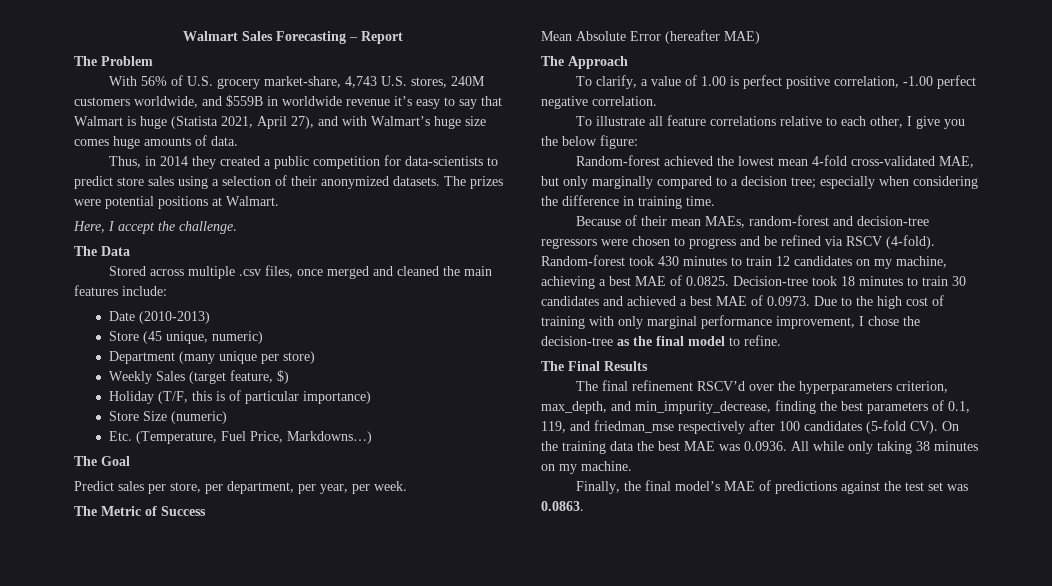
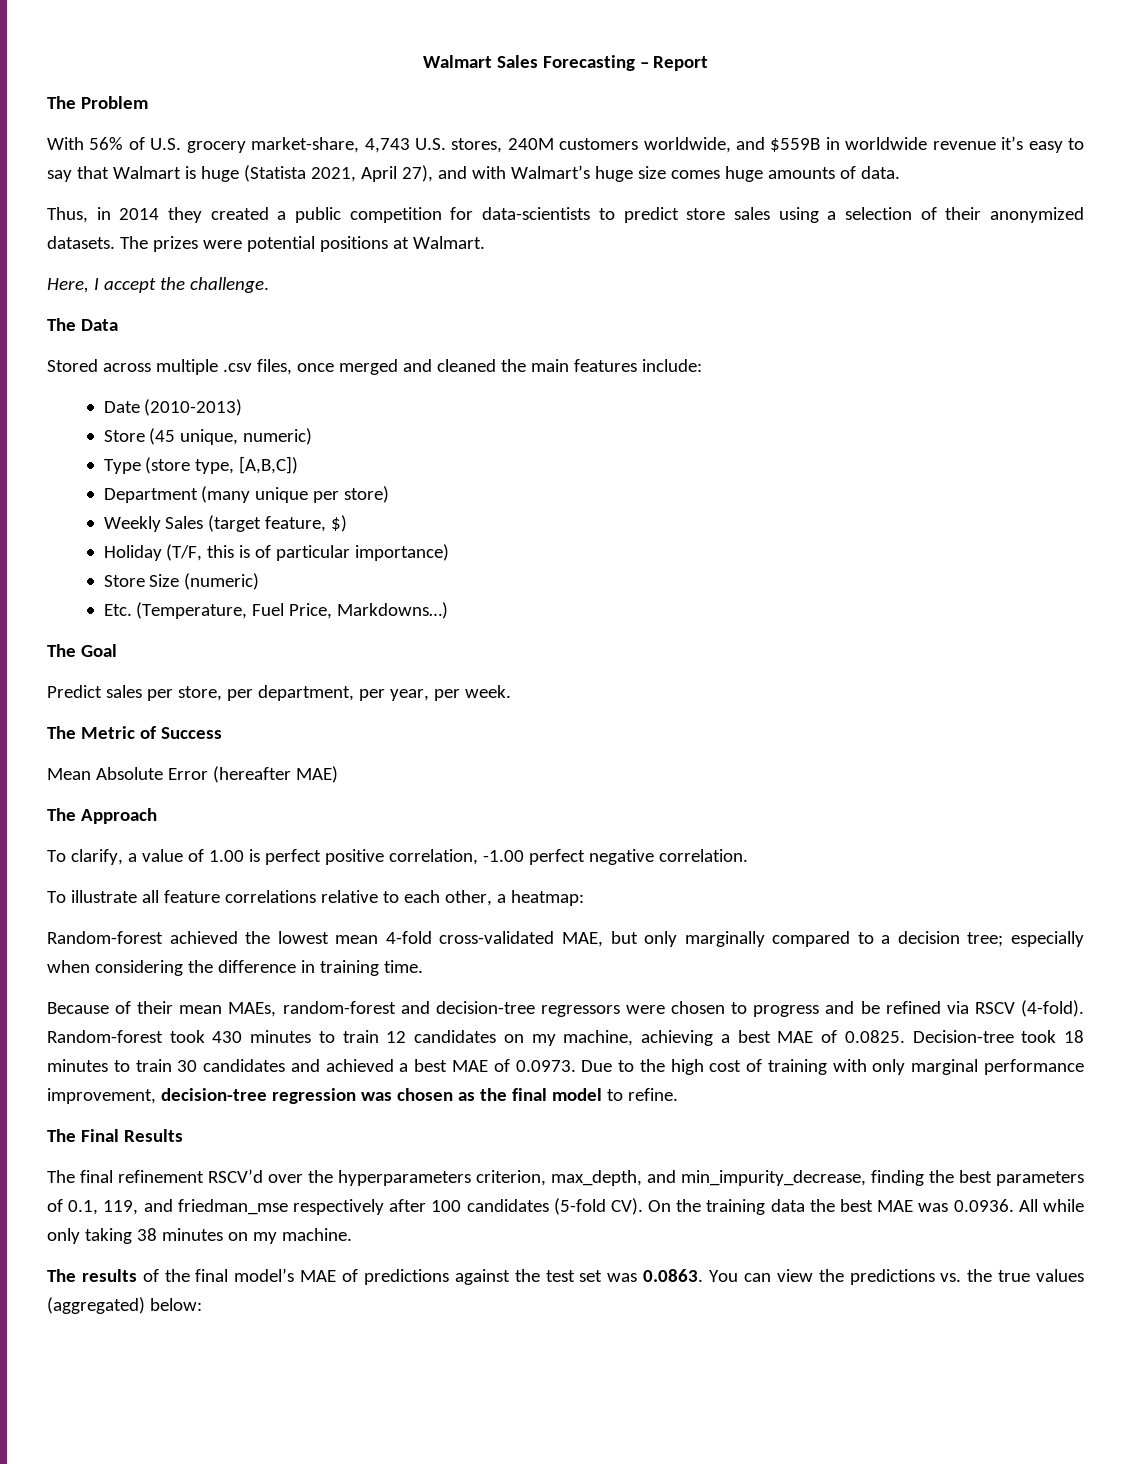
+ Type (store type, [A,B,C])
- To illustrate all feature correlations relative to each other, I give you the below figure:
+ To illustrate all feature correlations relative to each other, a heatmap:
- Random-forest took 430 minutes to train 12 candidates on my machine, achieving a best MAE of 0.0825. Decision-tree took 18 minutes to train 30 candidates and achieved a best MAE of 0.0973. Due to the high cost of training with only marginal performance improvement, I chose the decision-tree as the final model to refine.
+ Random-forest took 430 minutes to train 12 candidates on my machine, achieving a best MAE of 0.0825. Decision-tree took 18 minutes to train 30 candidates and achieved a best MAE of 0.0973. Due to the high cost of training with only marginal performance improvement, decision-tree regression was chosen as the final model to refine.
- Finally, the final model’s MAE of predictions against the test set was 0.0863.
+ The results of the final model’s MAE of predictions against the test set was 0.0863. You can view the predictions vs. the true values (aggregated) below:

